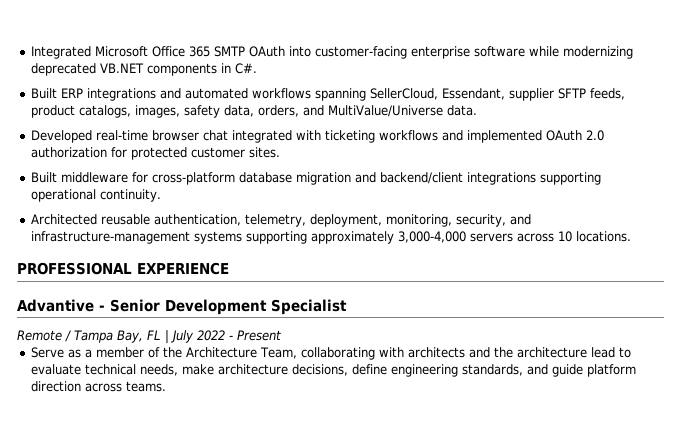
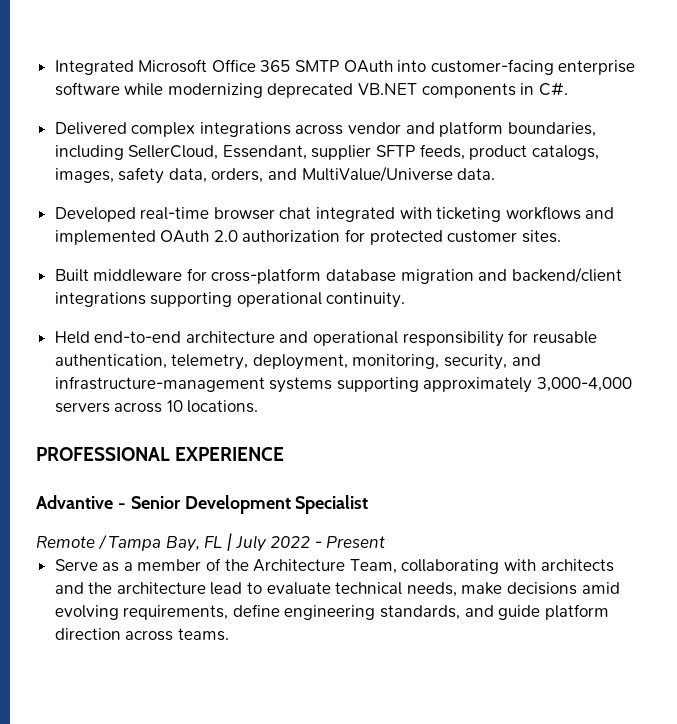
- Built ERP integrations and automated workflows spanning SellerCloud, Essendant, supplier SFTP feeds, product catalogs, images, safety data, orders, and MultiValue/Universe data.
+ Delivered complex integrations across vendor and platform boundaries, including SellerCloud, Essendant, supplier SFTP feeds, product catalogs, images, safety data, orders, and MultiValue/Universe data.
- Architected reusable authentication, telemetry, deployment, monitoring, security, and infrastructure-management systems supporting approximately 3,000-4,000 servers across 10 locations.
+ Held end-to-end architecture and operational responsibility for reusable authentication, telemetry, deployment, monitoring, security, and infrastructure-management systems supporting approximately 3,000-4,000 servers across 10 locations.
- Serve as a member of the Architecture Team, collaborating with architects and the architecture lead to evaluate technical needs, make architecture decisions, define engineering standards, and guide platform direction across teams.
+ Serve as a member of the Architecture Team, collaborating with architects and the architecture lead to evaluate technical needs, make decisions amid evolving requirements, define engineering standards, and guide platform direction across teams.

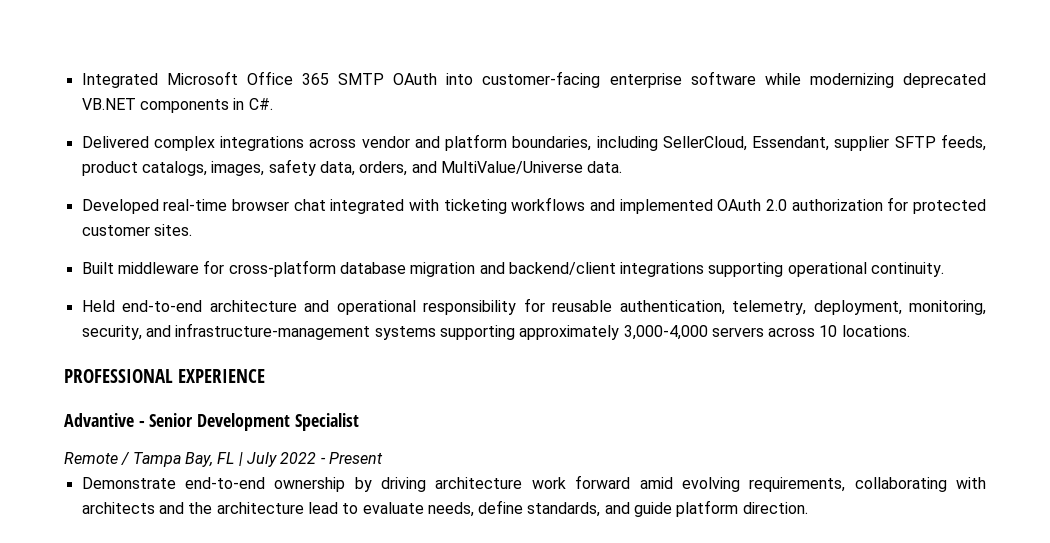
- Serve as a member of the Architecture Team, collaborating with architects and the architecture lead to evaluate technical needs, make decisions amid evolving requirements, define engineering standards, and guide platform direction across teams.
+ Demonstrate end-to-end ownership by driving architecture work forward amid evolving requirements, collaborating with architects and the architecture lead to evaluate needs, define standards, and guide platform direction.

